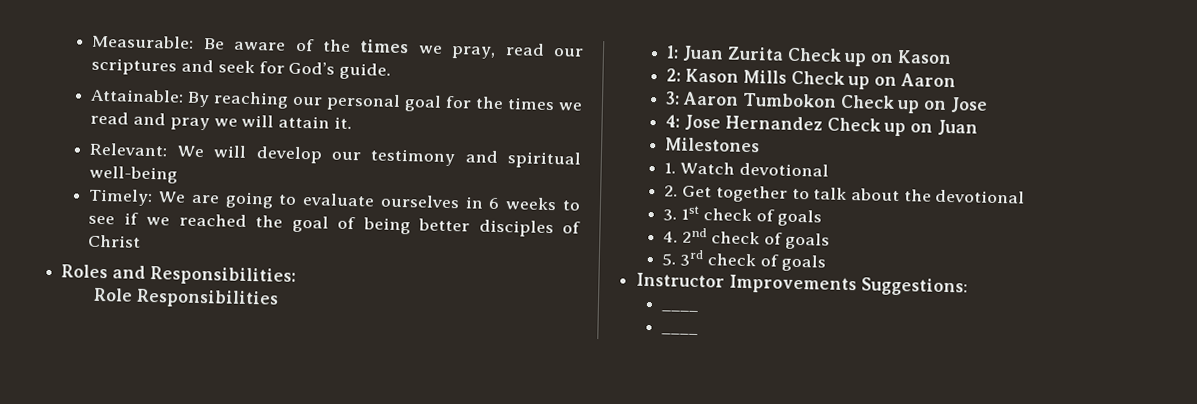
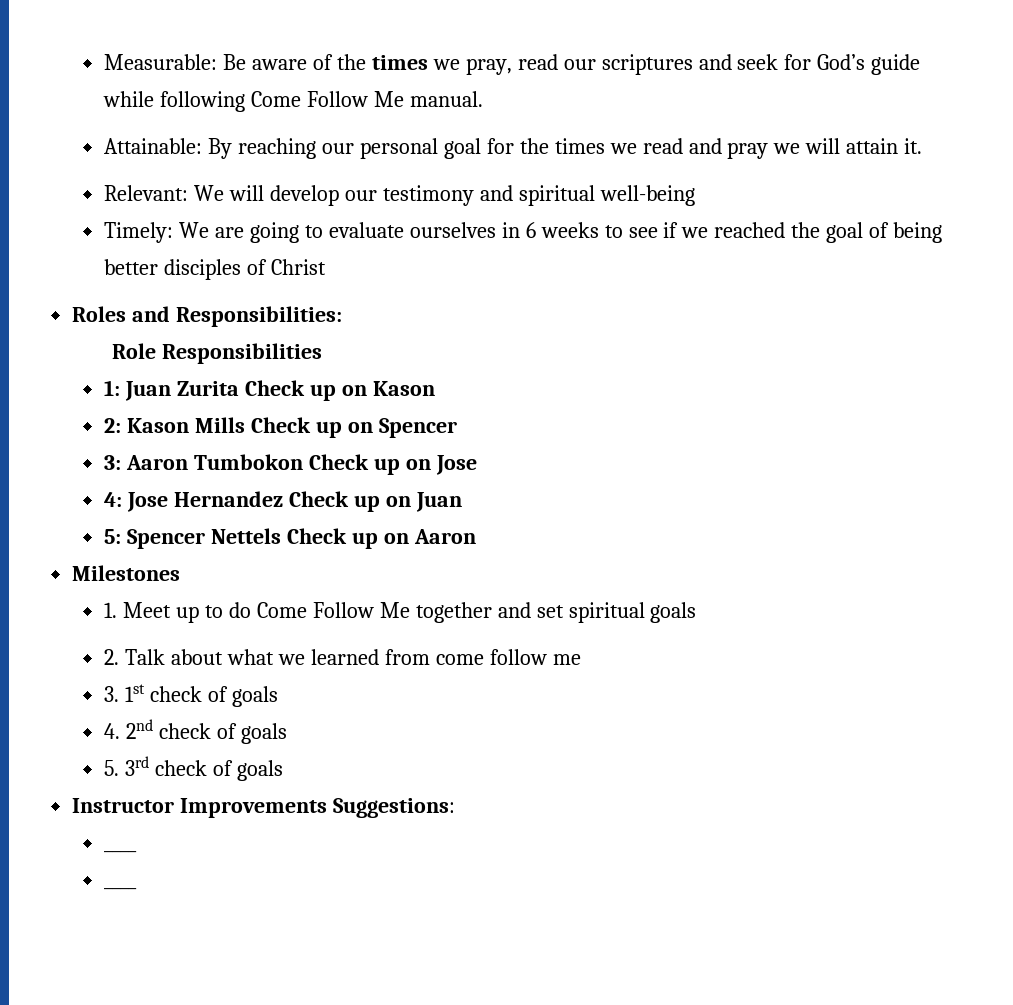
- Measurable: Be aware of the times we pray, read our scriptures and seek for God’s guide.
+ Measurable: Be aware of the times we pray, read our scriptures and seek for God’s guide while following Come Follow Me manual.
- 2: Kason Mills Check up on Aaron
+ 2: Kason Mills Check up on Spencer
+ 5: Spencer Nettels Check up on Aaron
  Milestones
- 1. Watch devotional
- 2. Get together to talk about the devotional
+ 1. Meet up to do Come Follow Me together and set spiritual goals
+ 2. Talk about what we learned from come follow me

